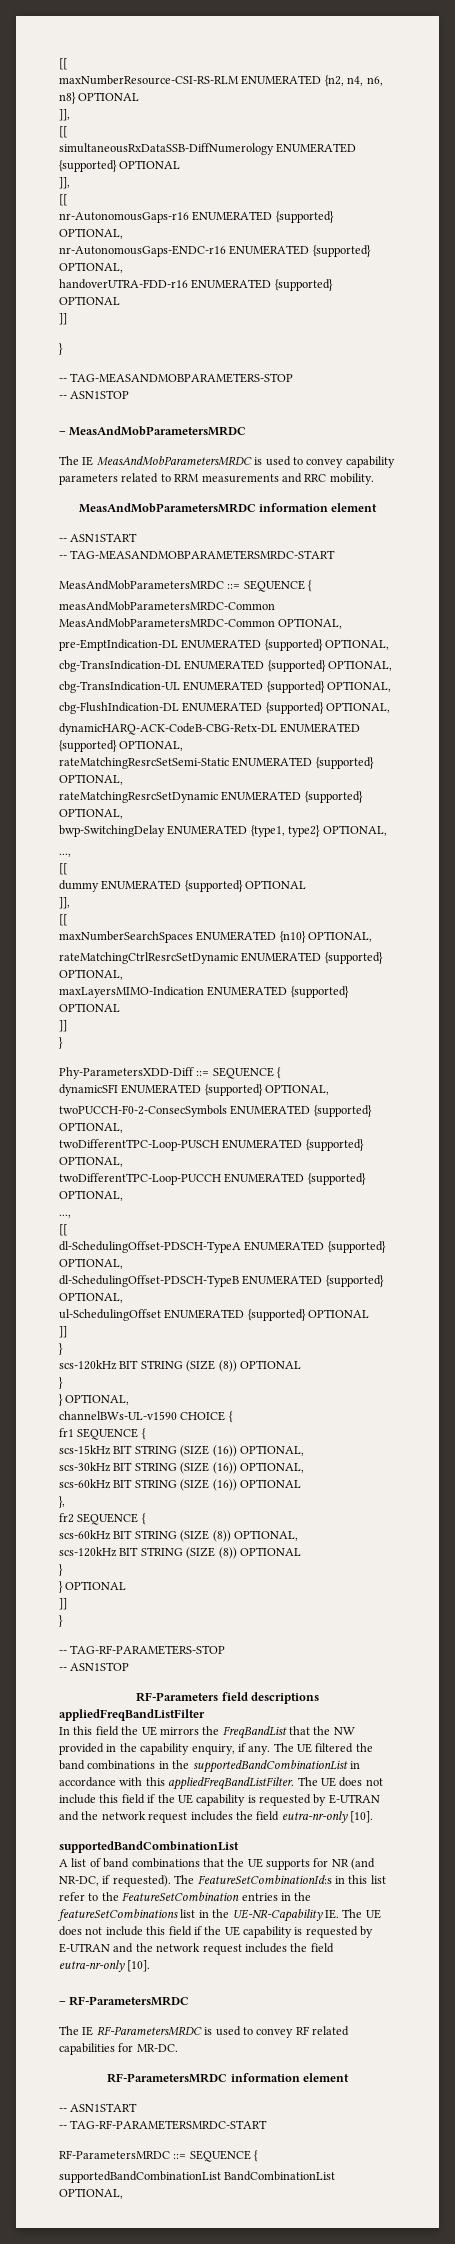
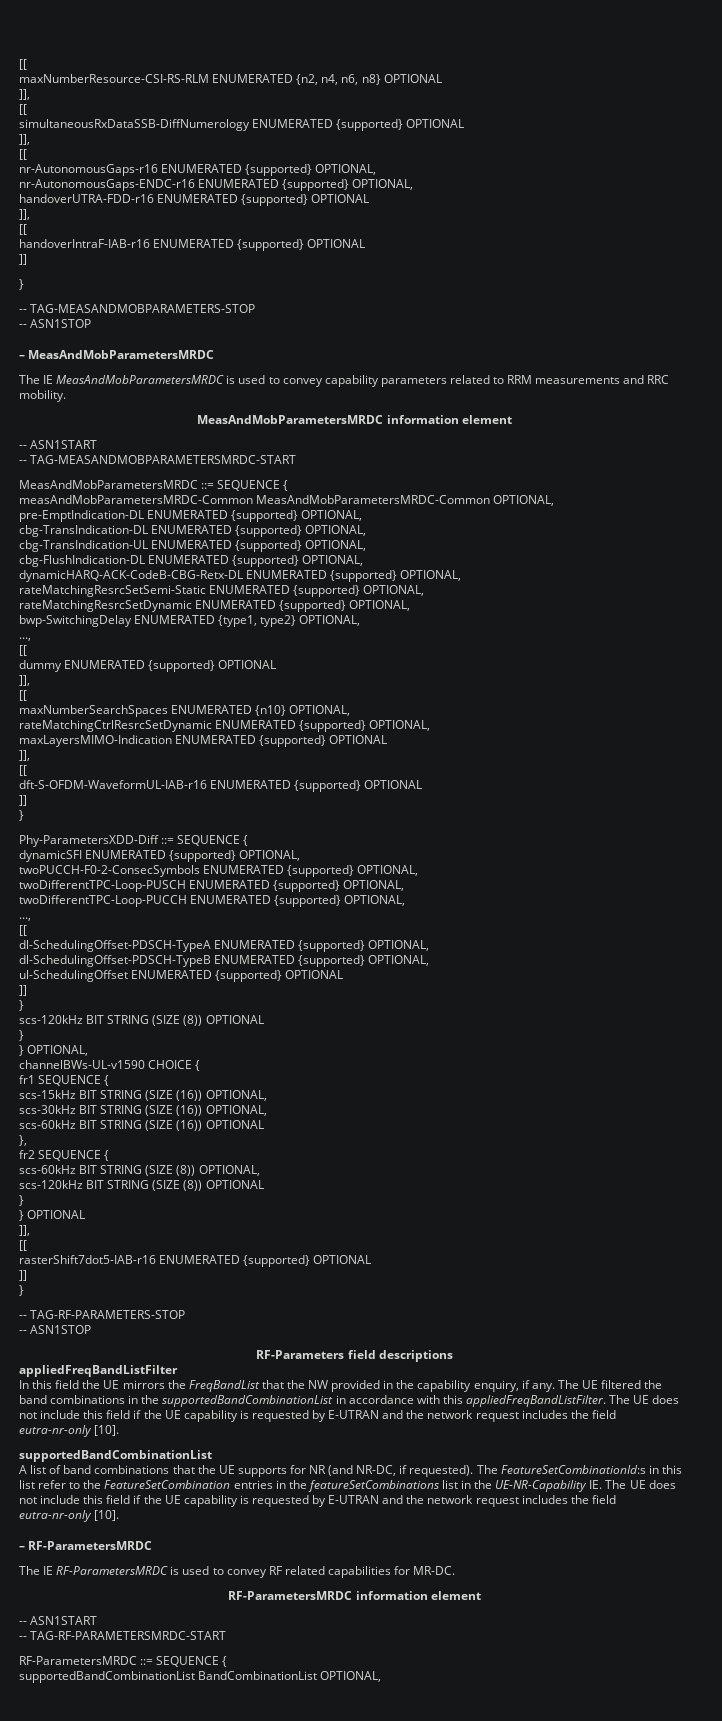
  handoverUTRA-FDD-r16 ENUMERATED {supported} OPTIONAL
+ ]],
+ [[
+ handoverIntraF-IAB-r16 ENUMERATED {supported} OPTIONAL
  maxLayersMIMO-Indication ENUMERATED {supported} OPTIONAL
+ ]],
+ [[
+ dft-S-OFDM-WaveformUL-IAB-r16 ENUMERATED {supported} OPTIONAL
  } OPTIONAL
+ ]],
+ [[
+ rasterShift7dot5-IAB-r16 ENUMERATED {supported} OPTIONAL

